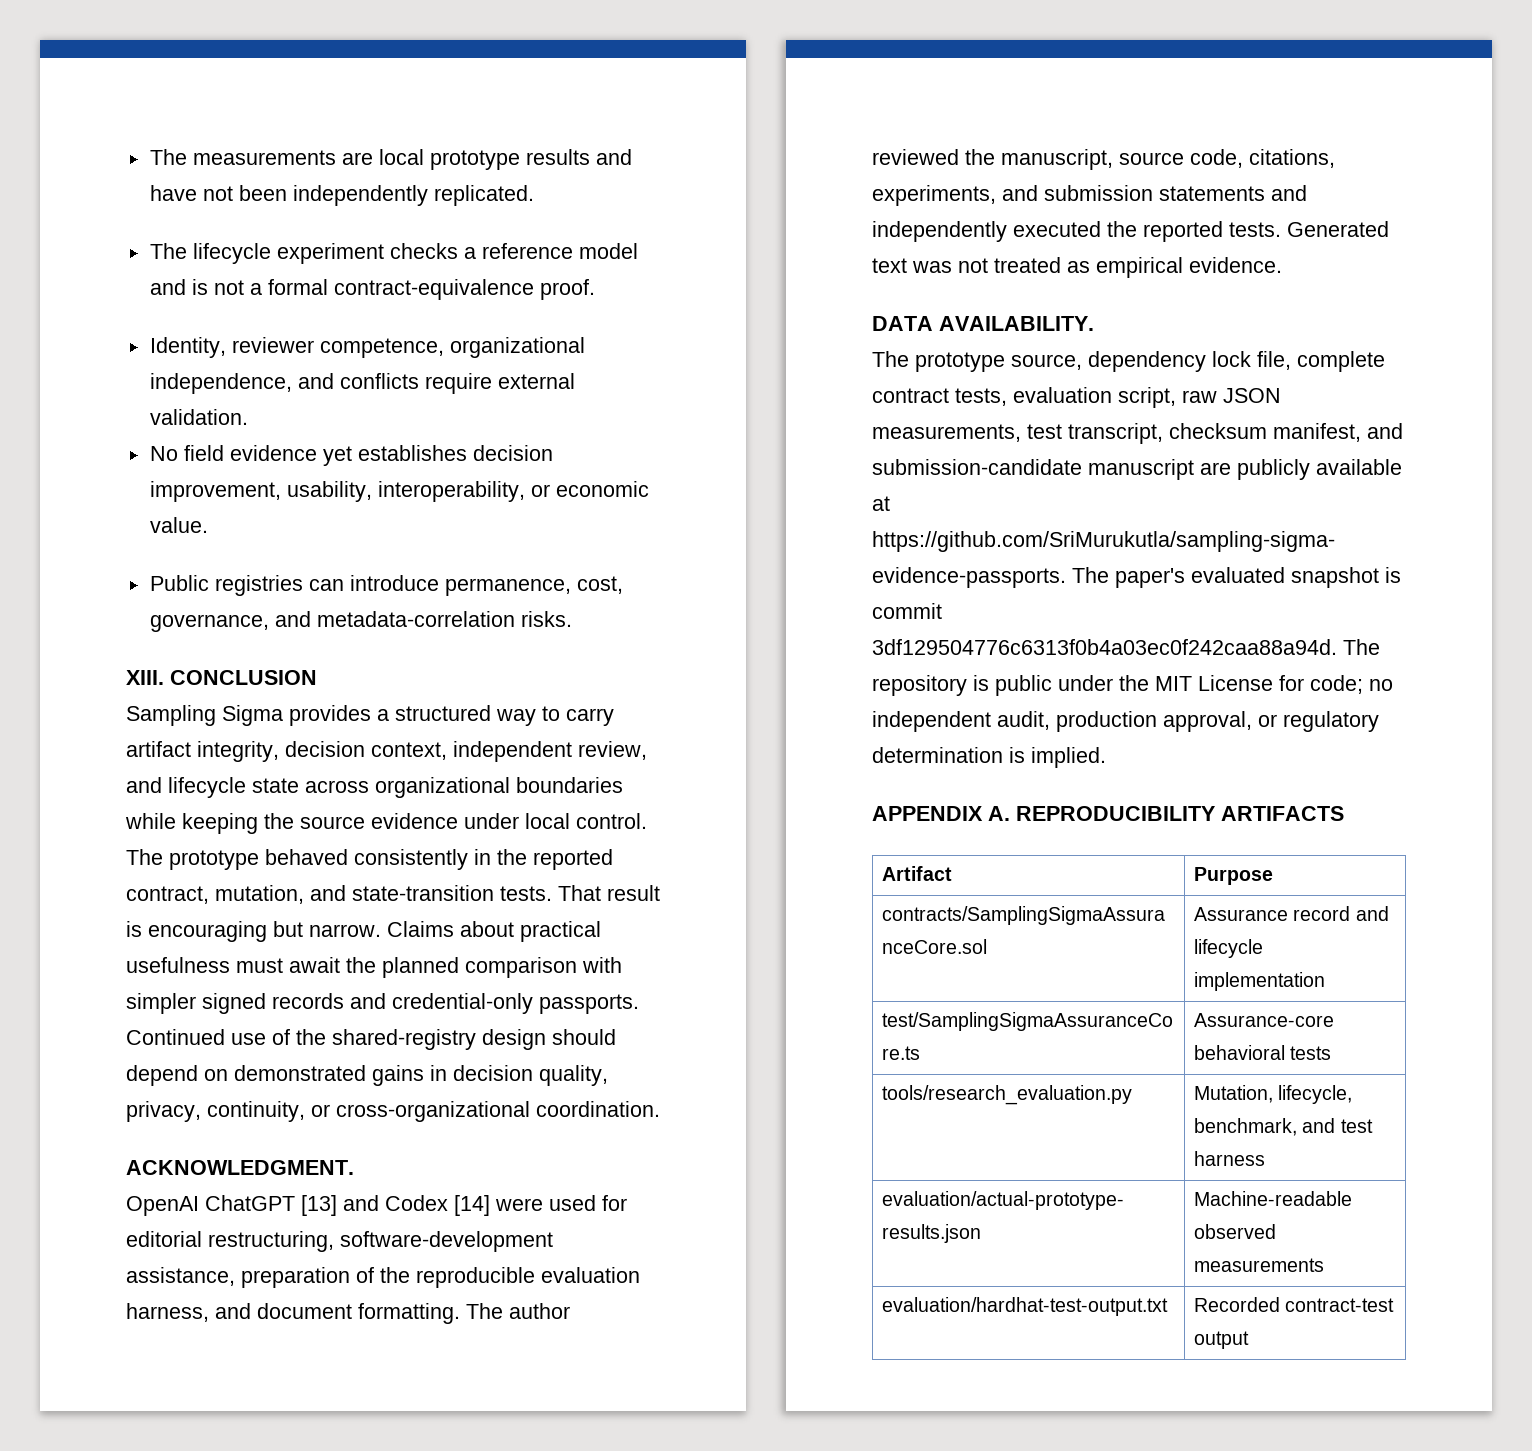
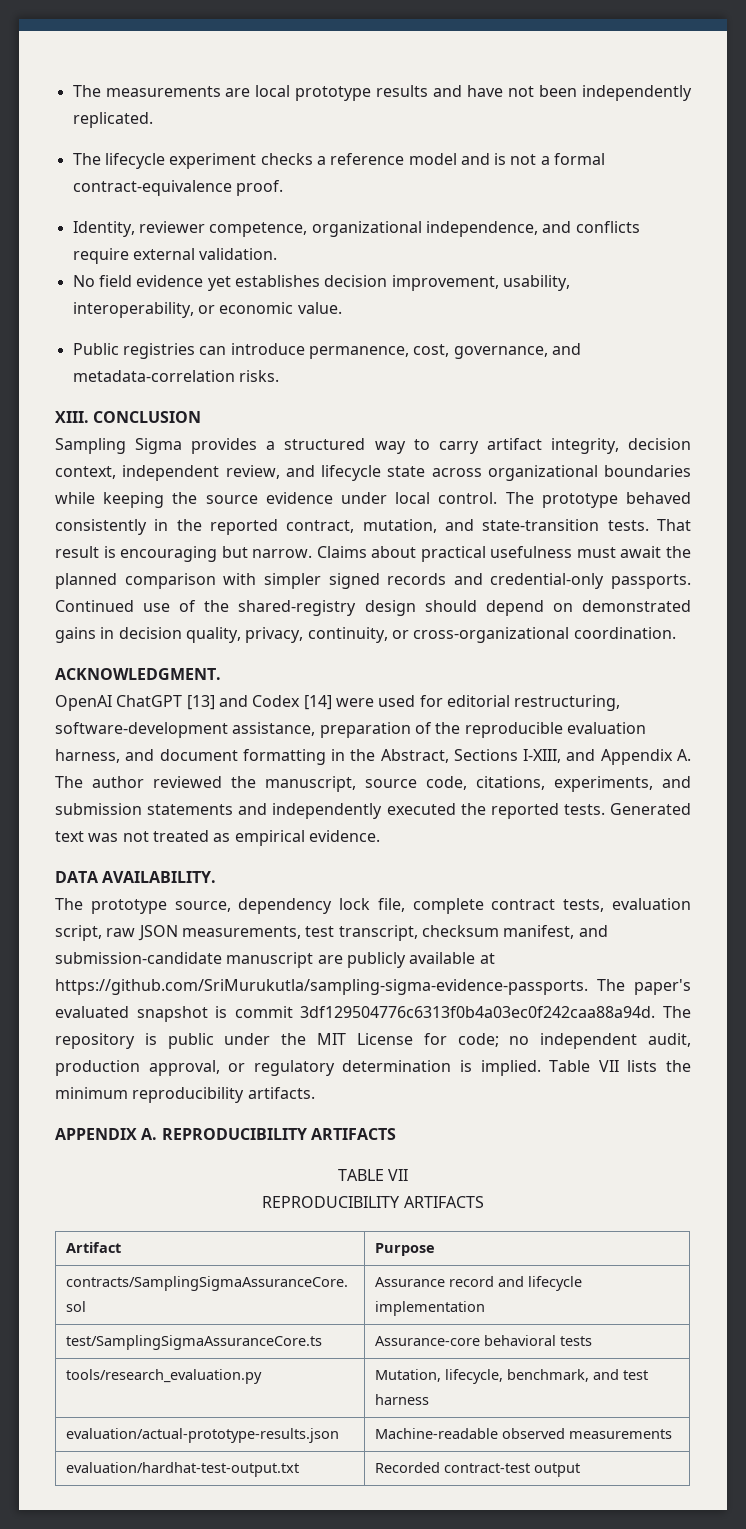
- OpenAI ChatGPT [13] and Codex [14] were used for editorial restructuring, software-development assistance, preparation of the reproducible evaluation harness, and document formatting. The author reviewed the manuscript, source code, citations, experiments, and submission statements and independently executed the reported tests.
+ OpenAI ChatGPT [13] and Codex [14] were used for editorial restructuring, software-development assistance, preparation of the reproducible evaluation harness, and document formatting in the Abstract, Sections I-XIII, and Appendix A. The author reviewed the manuscript, source code, citations, experiments, and submission statements and independently executed the reported tests.
+ Table VII lists the minimum reproducibility artifacts.
+ TABLE VII
+ REPRODUCIBILITY ARTIFACTS

